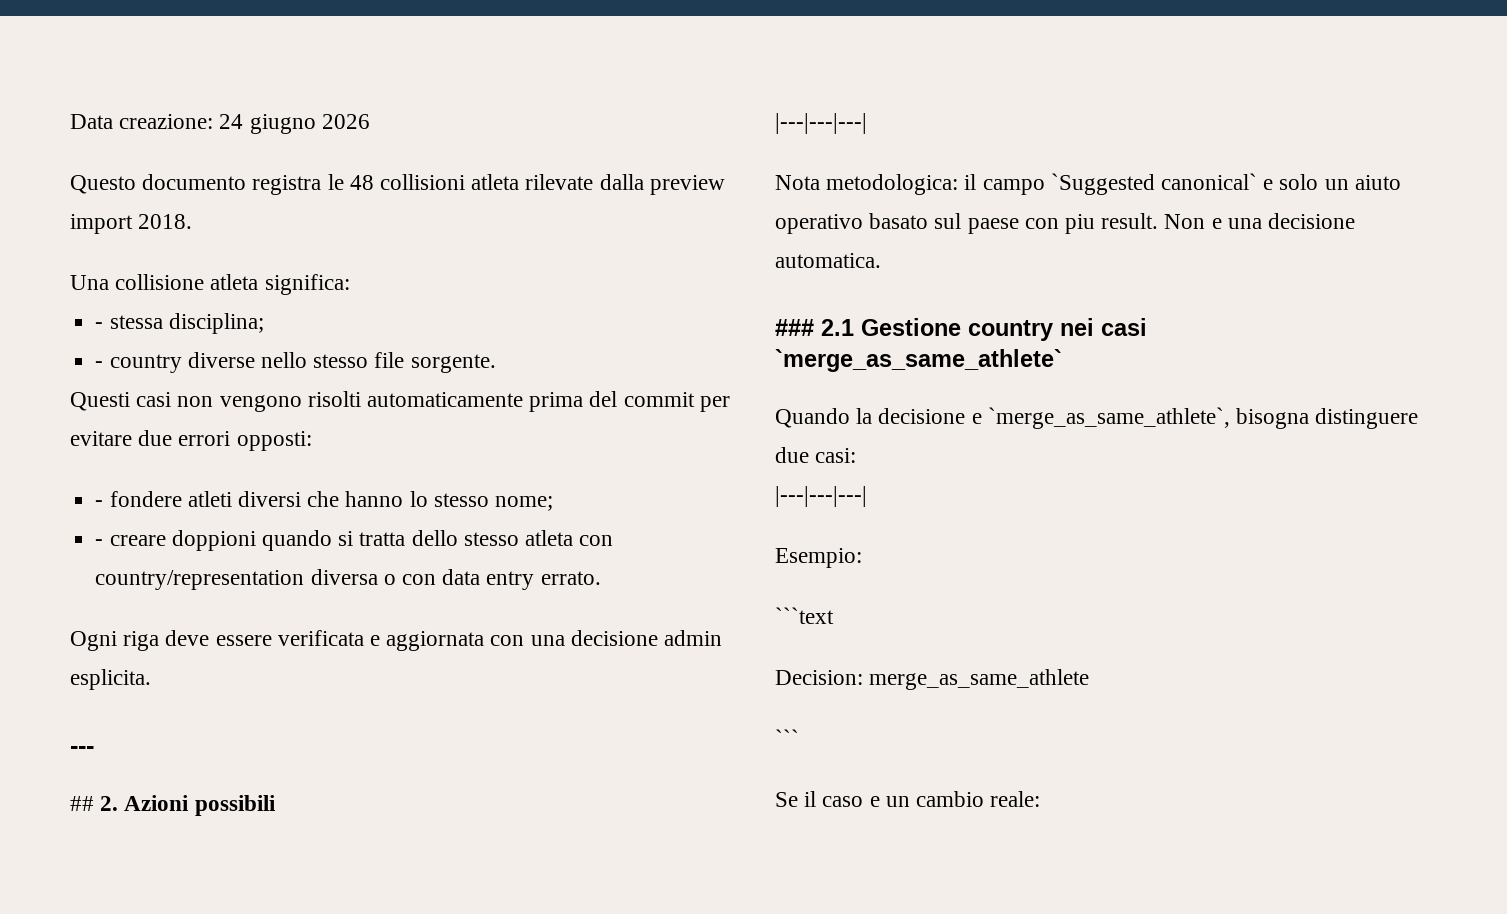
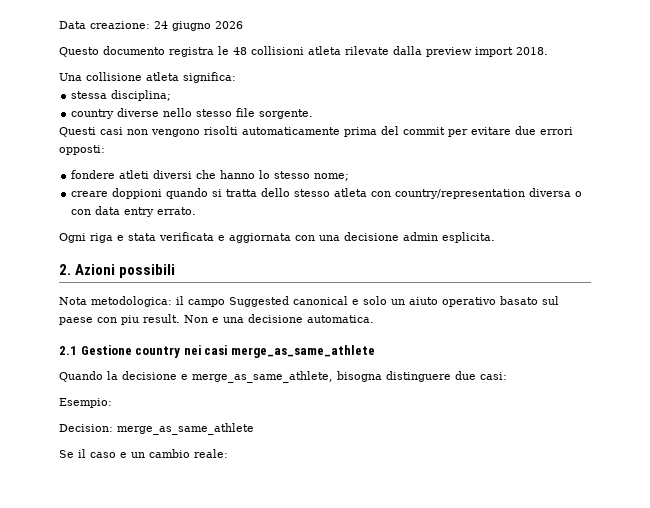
- - stessa disciplina;
+ stessa disciplina;
- - country diverse nello stesso file sorgente.
+ country diverse nello stesso file sorgente.
- - fondere atleti diversi che hanno lo stesso nome;
+ fondere atleti diversi che hanno lo stesso nome;
- - creare doppioni quando si tratta dello stesso atleta con country/representation diversa o con data entry errato.
+ creare doppioni quando si tratta dello stesso atleta con country/representation diversa o con data entry errato.
- Ogni riga deve essere verificata e aggiornata con una decisione admin esplicita.
+ Ogni riga e stata verificata e aggiornata con una decisione admin esplicita.
- ---
- ## 2. Azioni possibili
- |---|---|---|
+ 2. Azioni possibili
- Nota metodologica: il campo `Suggested canonical` e solo un aiuto operativo basato sul paese con piu result.
+ Nota metodologica: il campo Suggested canonical e solo un aiuto operativo basato sul paese con piu result.
- ### 2.1 Gestione country nei casi `merge_as_same_athlete`
+ 2.1 Gestione country nei casi merge_as_same_athlete
- Quando la decisione e `merge_as_same_athlete`, bisogna distinguere due casi:
- |---|---|---|
+ Quando la decisione e merge_as_same_athlete, bisogna distinguere due casi:
- ```text
- ```

